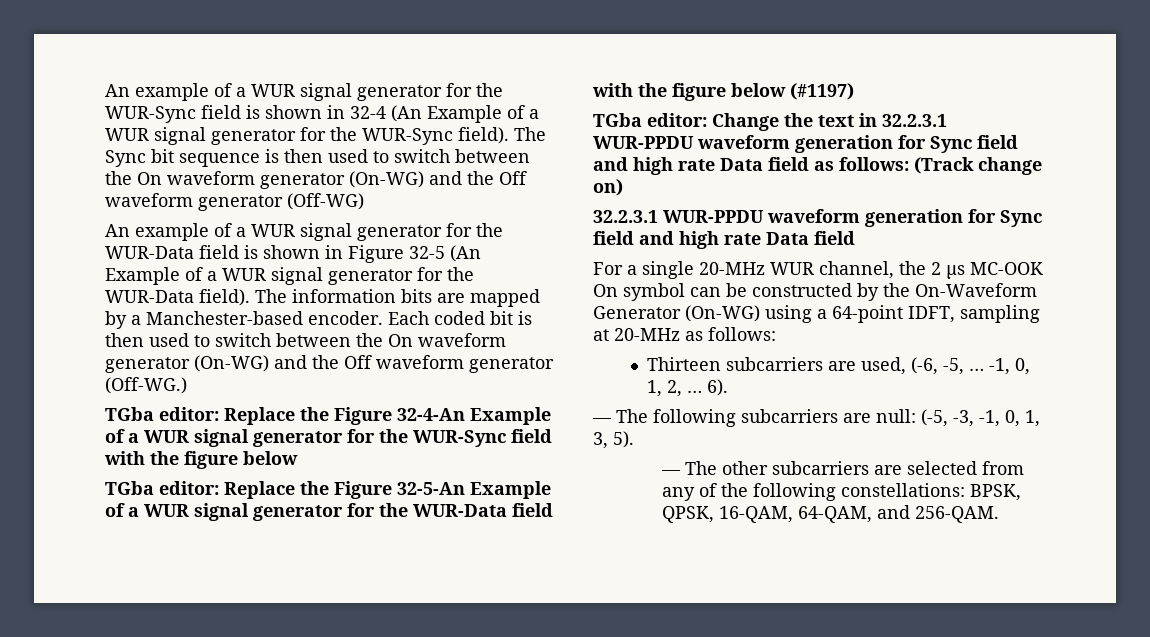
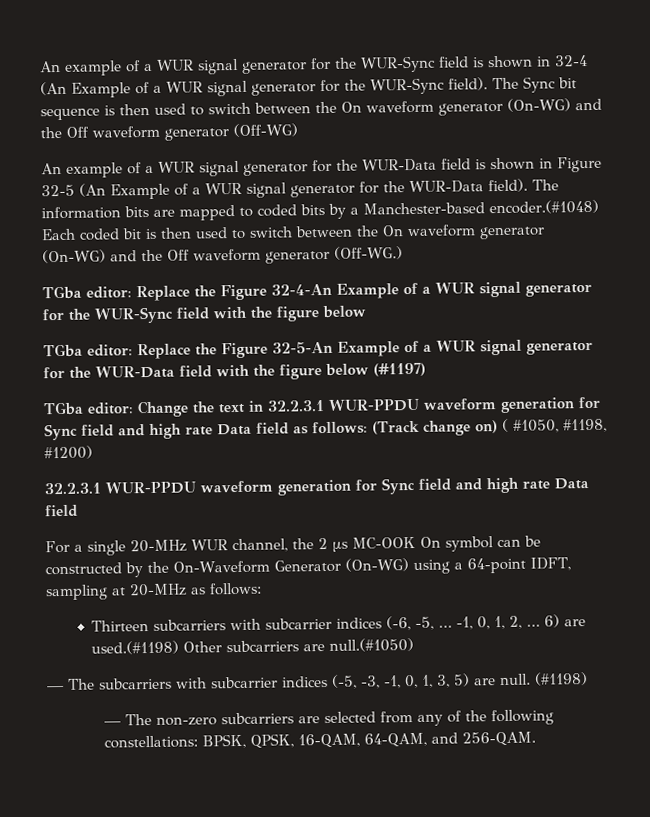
- The information bits are mapped by a Manchester-based encoder. Each coded bit is then used to switch between the On waveform generator (On-WG) and the Off waveform generator (Off-WG.)
+ The information bits are mapped to coded bits by a Manchester-based encoder.(#1048) Each coded bit is then used to switch between the On waveform generator (On-WG) and the Off waveform generator (Off-WG.)
- TGba editor: Change the text in 32.2.3.1 WUR-PPDU waveform generation for Sync field and high rate Data field as follows: (Track change on)
+ TGba editor: Change the text in 32.2.3.1 WUR-PPDU waveform generation for Sync field and high rate Data field as follows: (Track change on) ( #1050, #1198, #1200)
- Thirteen subcarriers are used, (-6, -5, …
+ Thirteen subcarriers with subcarrier indices (-6, -5, …
- 6).
- — The following subcarriers are null: (-5, -3, -1, 0, 1, 3, 5).
- — The other subcarriers are selected from any of the following constellations: BPSK, QPSK, 16-QAM, 64-QAM, and 256-QAM.
+ 6) are used.(#1198) Other subcarriers are null.(#1050)
+ — The subcarriers with subcarrier indices (-5, -3, -1, 0, 1, 3, 5) are null. (#1198)
+ — The non-zero subcarriers are selected from any of the following constellations: BPSK, QPSK, 16-QAM, 64-QAM, and 256-QAM.

